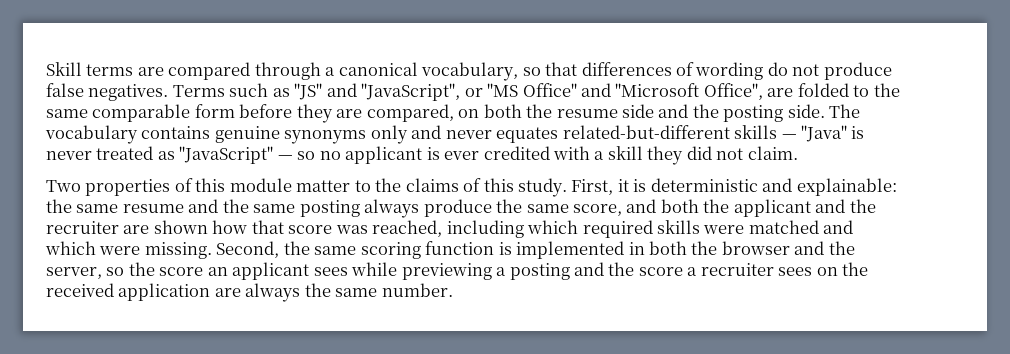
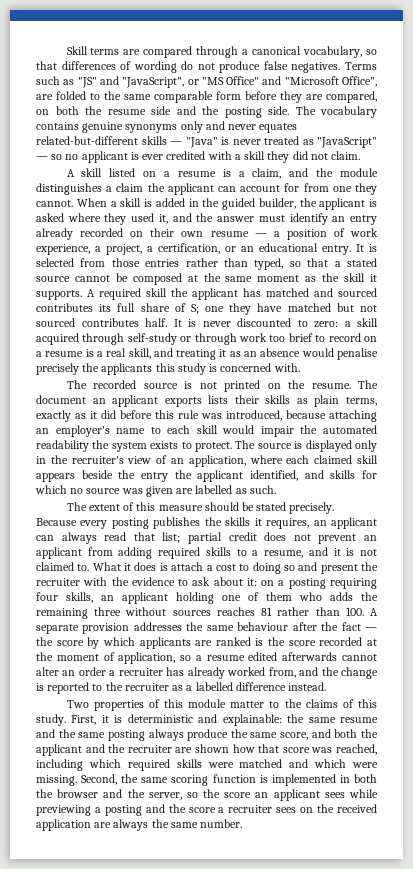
+ A skill listed on a resume is a claim, and the module distinguishes a claim the applicant can account for from one they cannot. When a skill is added in the guided builder, the applicant is asked where they used it, and the answer must identify an entry already recorded on their own resume — a position of work experience, a project, a certification, or an educational entry. It is selected from those entries rather than typed, so that a stated source cannot be composed at the same moment as the skill it supports. A required skill the applicant has matched and sourced contributes its full share of S; one they have matched but not sourced contributes half. It is never discounted to zero: a skill acquired through self-study or through work too brief to record on a resume is a real skill, and treating it as an absence would penalise precisely the applicants this study is concerned with.
+ The recorded source is not printed on the resume. The document an applicant exports lists their skills as plain terms, exactly as it did before this rule was introduced, because attaching an employer's name to each skill would impair the automated readability the system exists to protect. The source is displayed only in the recruiter's view of an application, where each claimed skill appears beside the entry the applicant identified, and skills for which no source was given are labelled as such.
+ The extent of this measure should be stated precisely. Because every posting publishes the skills it requires, an applicant can always read that list; partial credit does not prevent an applicant from adding required skills to a resume, and it is not claimed to. What it does is attach a cost to doing so and present the recruiter with the evidence to ask about it: on a posting requiring four skills, an applicant holding one of them who adds the remaining three without sources reaches 81 rather than 100. A separate provision addresses the same behaviour after the fact — the score by which applicants are ranked is the score recorded at the moment of application, so a resume edited afterwards cannot alter an order a recruiter has already worked from, and the change is reported to the recruiter as a labelled difference instead.

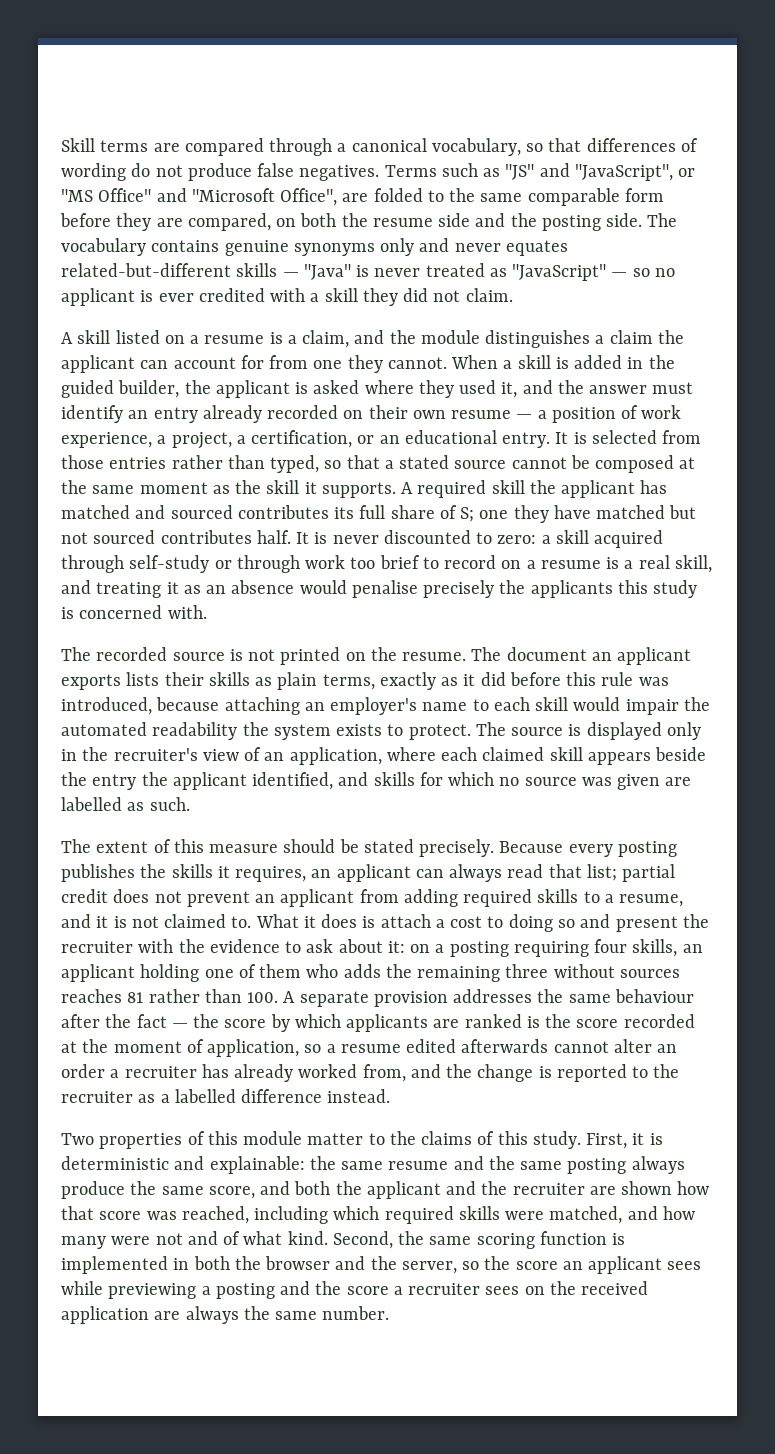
- First, it is deterministic and explainable: the same resume and the same posting always produce the same score, and both the applicant and the recruiter are shown how that score was reached, including which required skills were matched and which were missing.
+ First, it is deterministic and explainable: the same resume and the same posting always produce the same score, and both the applicant and the recruiter are shown how that score was reached, including which required skills were matched, and how many were not and of what kind.

